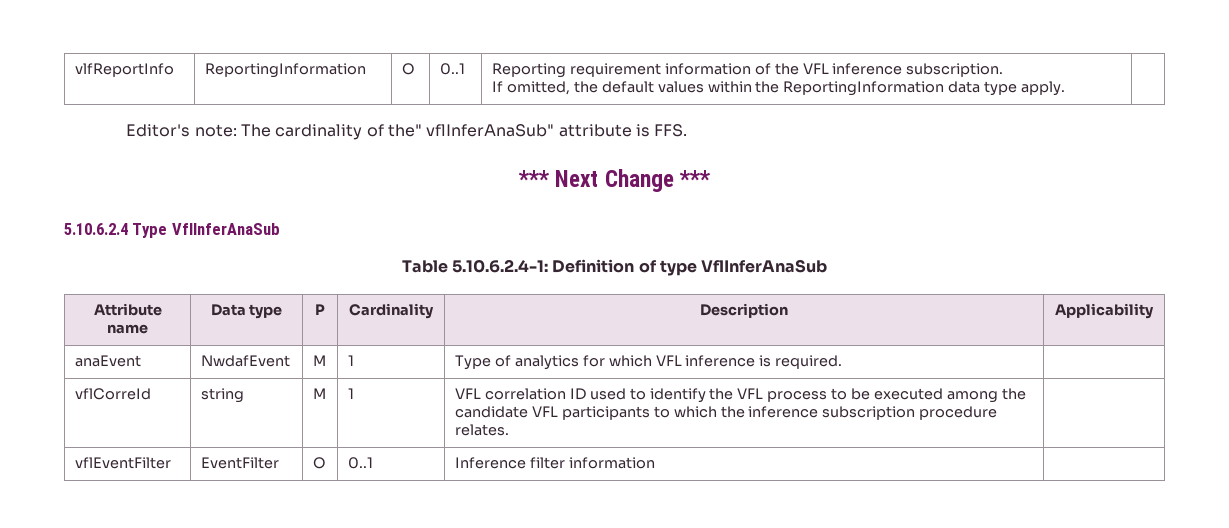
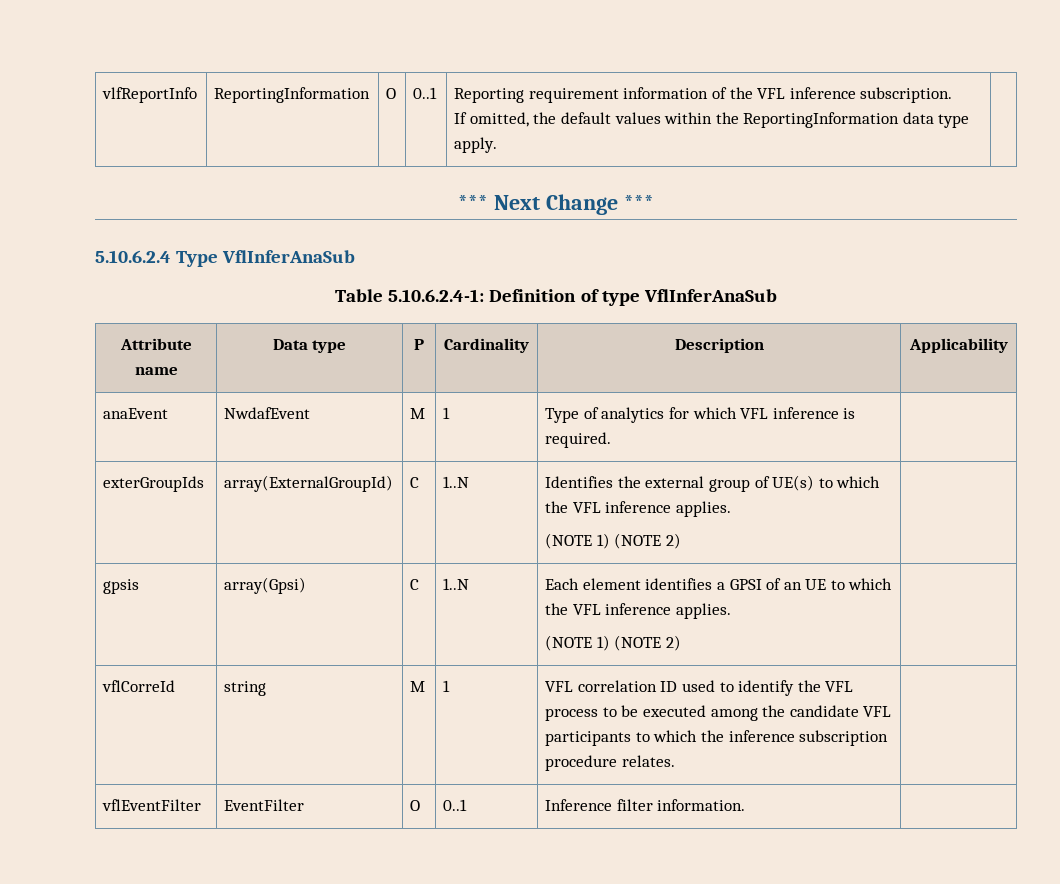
- Editor's note: The cardinality of the" vflInferAnaSub" attribute is FFS.
+ exterGroupIds | array(ExternalGroupId) | C | 1..N | Identifies the external group of UE(s) to which the VFL inference applies.
+ (NOTE 1) (NOTE 2) |
+ gpsis | array(Gpsi) | C | 1..N | Each element identifies a GPSI of an UE to which the VFL inference applies.
+ (NOTE 1) (NOTE 2) |
- vflEventFilter | EventFilter | O | 0..1 | Inference filter information |
+ vflEventFilter | EventFilter | O | 0..1 | Inference filter information. |

